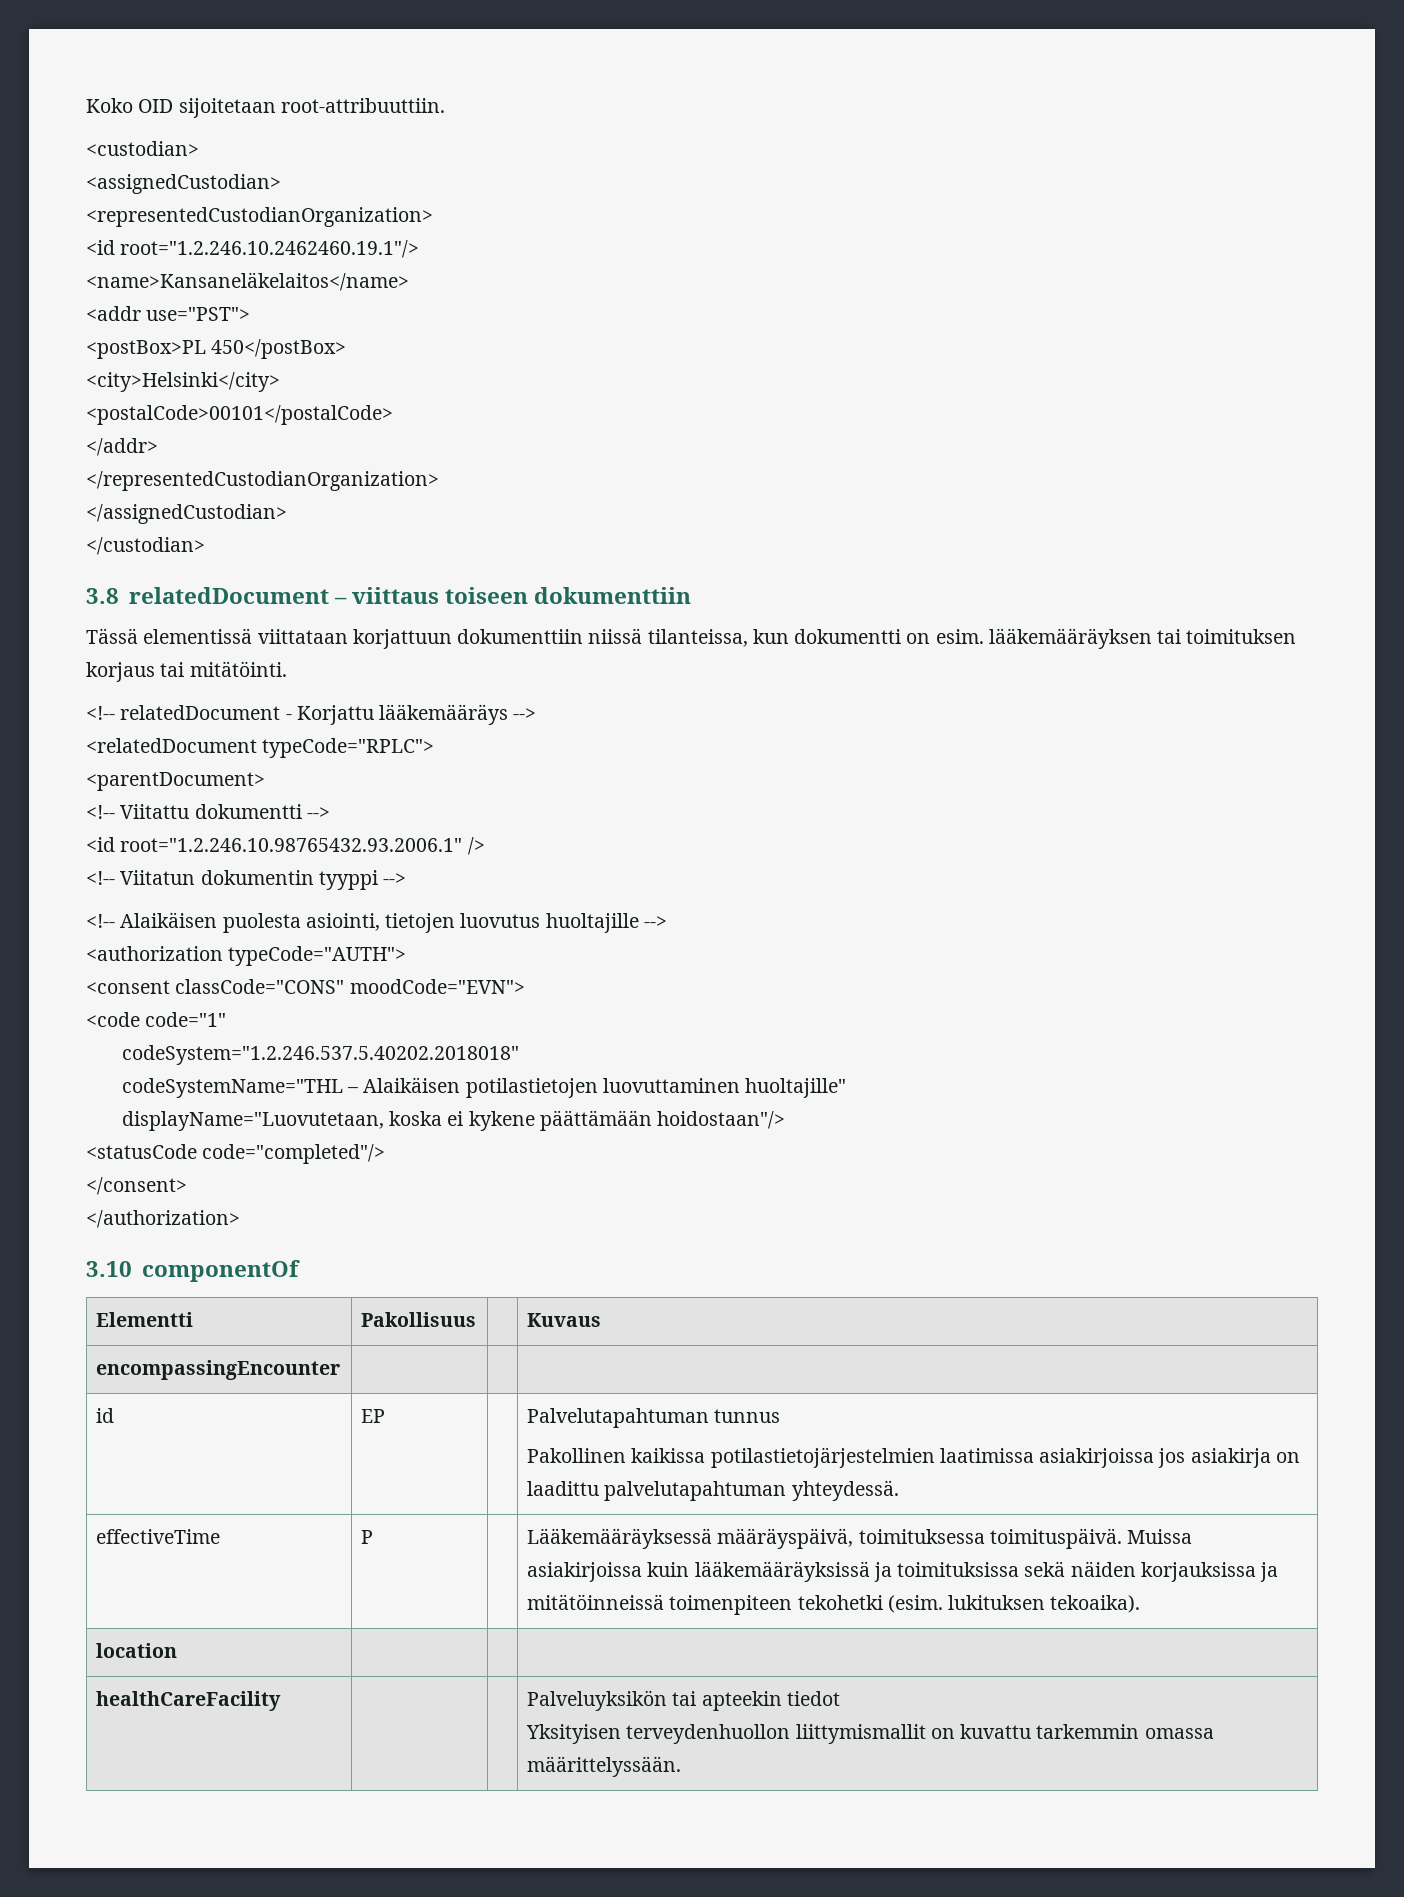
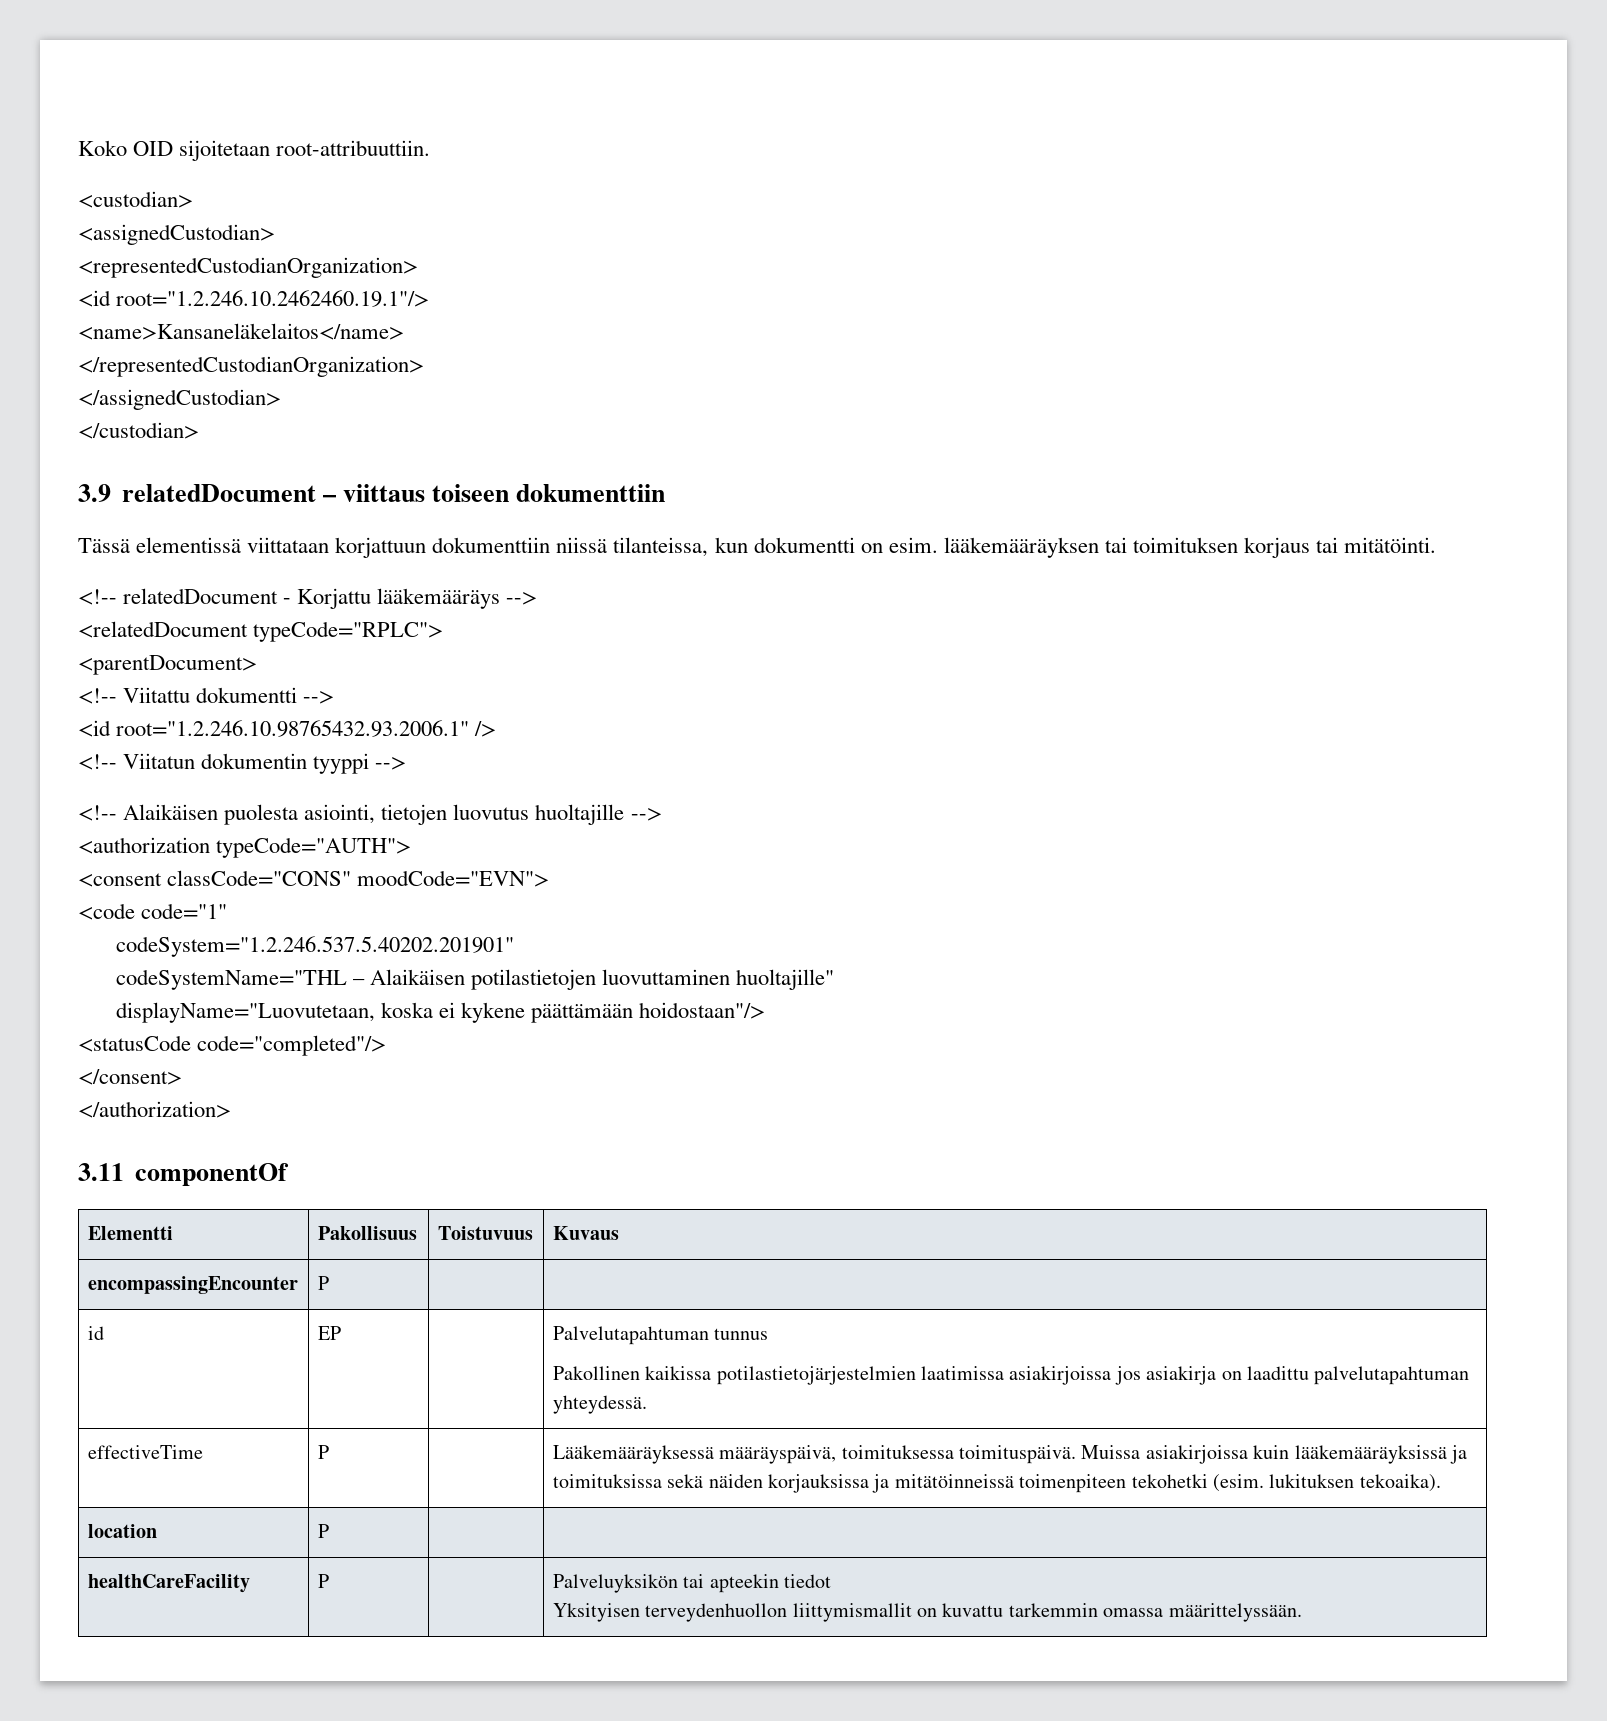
- <addr use="PST">
- <postBox>PL 450</postBox>
- <city>Helsinki</city>
- <postalCode>00101</postalCode>
- </addr>
- 3.8 relatedDocument – viittaus toiseen dokumenttiin
+ 3.9 relatedDocument – viittaus toiseen dokumenttiin
- codeSystem="1.2.246.537.5.40202.2018018"
+ codeSystem="1.2.246.537.5.40202.201901"
- 3.10 componentOf
+ 3.11 componentOf
- Elementti | Pakollisuus | | Kuvaus
+ Elementti | Pakollisuus | Toistuvuus | Kuvaus
- encompassingEncounter | | |
+ encompassingEncounter | P | |
- location | | |
+ location | P | |
- healthCareFacility | | | Palveluyksikön tai apteekin tiedot
+ healthCareFacility | P | | Palveluyksikön tai apteekin tiedot

